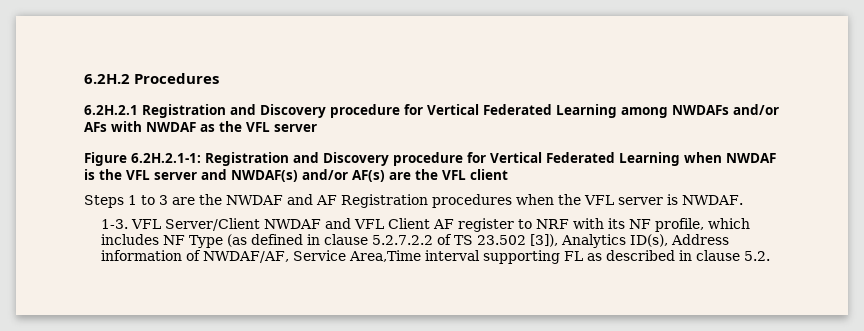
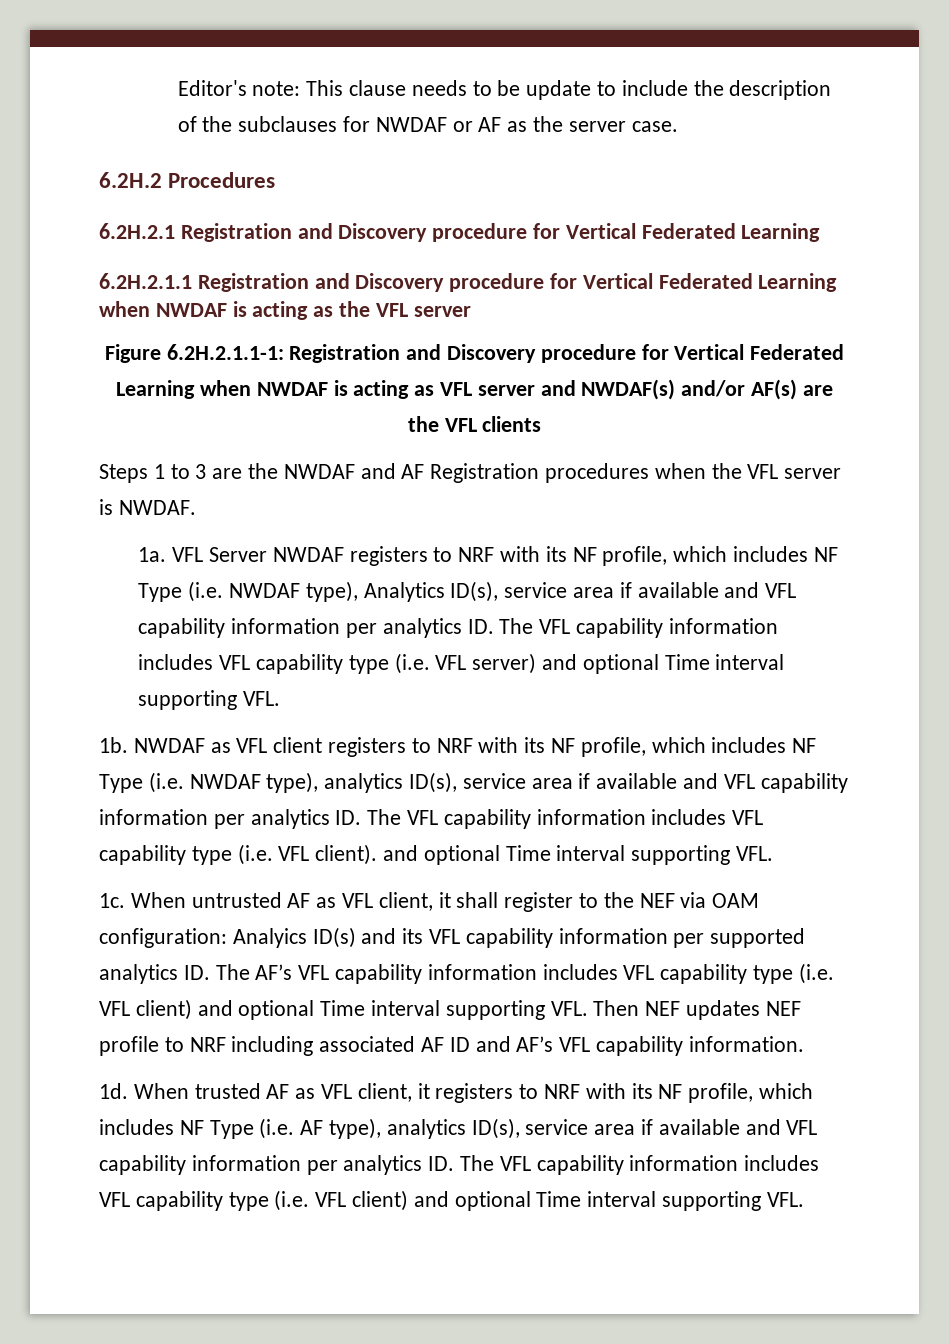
+ Editor's note: This clause needs to be update to include the description of the subclauses for NWDAF or AF as the server case.
- 6.2H.2.1 Registration and Discovery procedure for Vertical Federated Learning among NWDAFs and/or AFs with NWDAF as the VFL server
- Figure 6.2H.2.1-1: Registration and Discovery procedure for Vertical Federated Learning when NWDAF is the VFL server and NWDAF(s) and/or AF(s) are the VFL client
+ 6.2H.2.1 Registration and Discovery procedure for Vertical Federated Learning
+ 6.2H.2.1.1 Registration and Discovery procedure for Vertical Federated Learning when NWDAF is acting as the VFL server
+ Figure 6.2H.2.1.1-1: Registration and Discovery procedure for Vertical Federated Learning when NWDAF is acting as VFL server and NWDAF(s) and/or AF(s) are the VFL clients
- 1-3. VFL Server/Client NWDAF and VFL Client AF register to NRF with its NF profile, which includes NF Type (as defined in clause 5.2.7.2.2 of TS 23.502 [3]), Analytics ID(s), Address information of NWDAF/AF, Service Area,Time interval supporting FL as described in clause 5.2.
+ 1a. VFL Server NWDAF registers to NRF with its NF profile, which includes NF Type (i.e. NWDAF type), Analytics ID(s), service area if available and VFL capability information per analytics ID. The VFL capability information includes VFL capability type (i.e. VFL server) and optional Time interval supporting VFL.
+ 1b. NWDAF as VFL client registers to NRF with its NF profile, which includes NF Type (i.e. NWDAF type), analytics ID(s), service area if available and VFL capability information per analytics ID. The VFL capability information includes VFL capability type (i.e. VFL client). and optional Time interval supporting VFL.
+ 1c. When untrusted AF as VFL client, it shall register to the NEF via OAM configuration: Analyics ID(s) and its VFL capability information per supported analytics ID. The AF’s VFL capability information includes VFL capability type (i.e. VFL client) and optional Time interval supporting VFL. Then NEF updates NEF profile to NRF including associated AF ID and AF’s VFL capability information.
+ 1d. When trusted AF as VFL client, it registers to NRF with its NF profile, which includes NF Type (i.e. AF type), analytics ID(s), service area if available and VFL capability information per analytics ID. The VFL capability information includes VFL capability type (i.e. VFL client) and optional Time interval supporting VFL.

